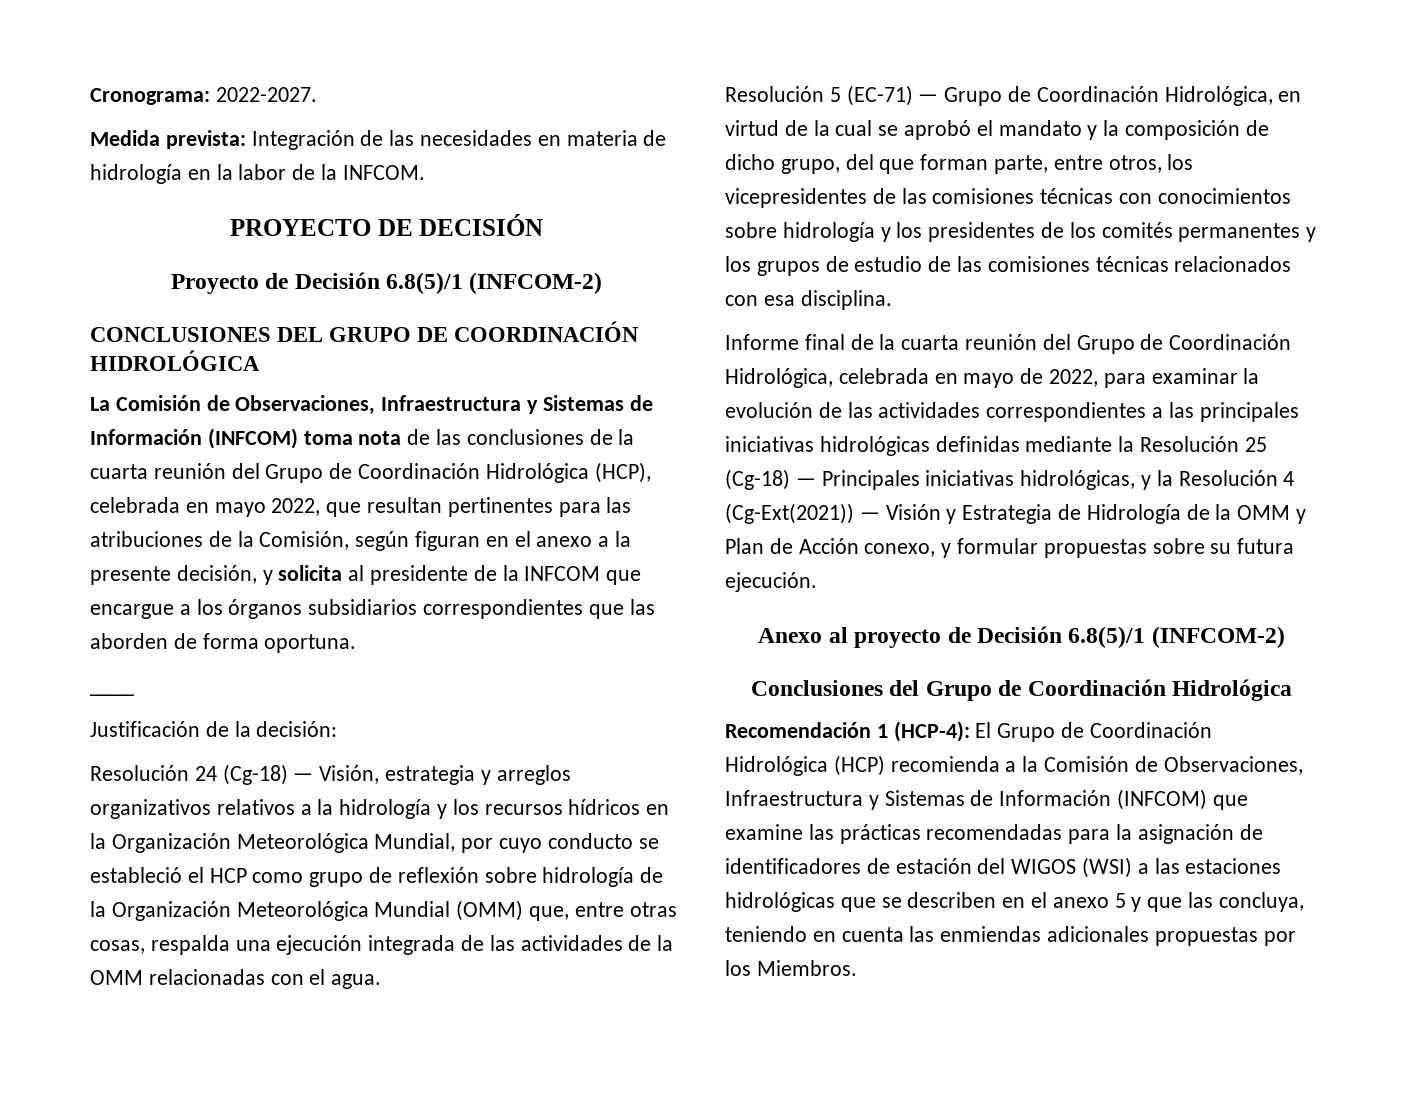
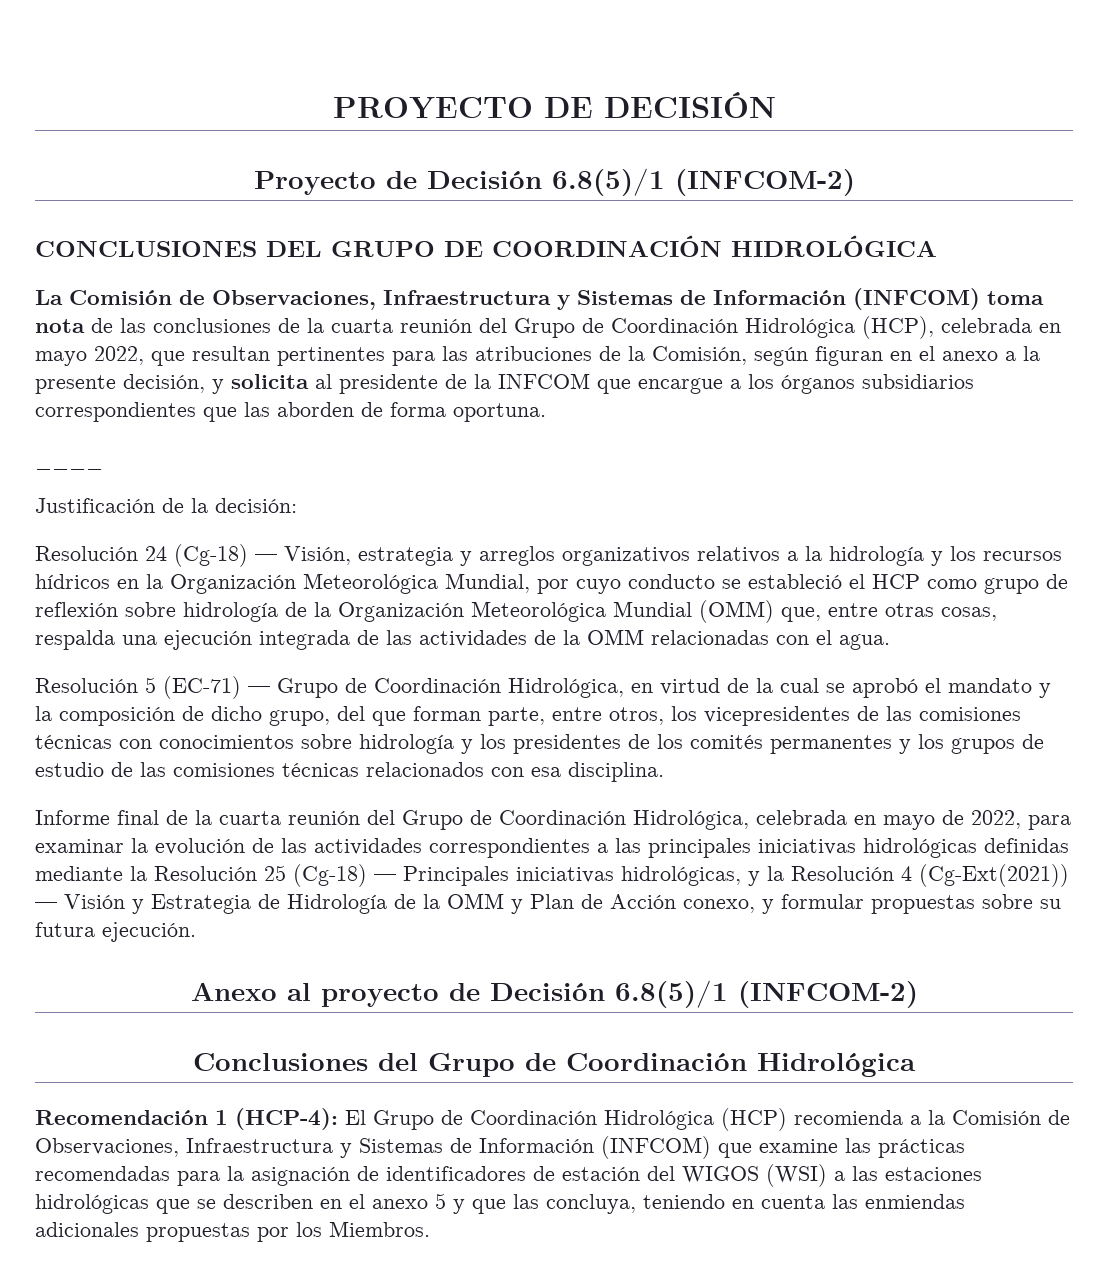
- Cronograma: 2022-2027.
- Medida prevista: Integración de las necesidades en materia de hidrología en la labor de la INFCOM.

